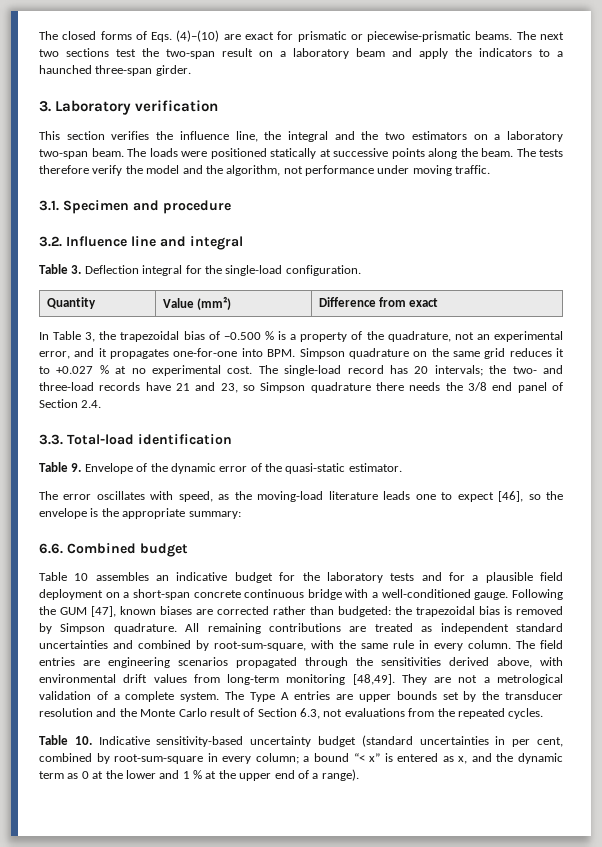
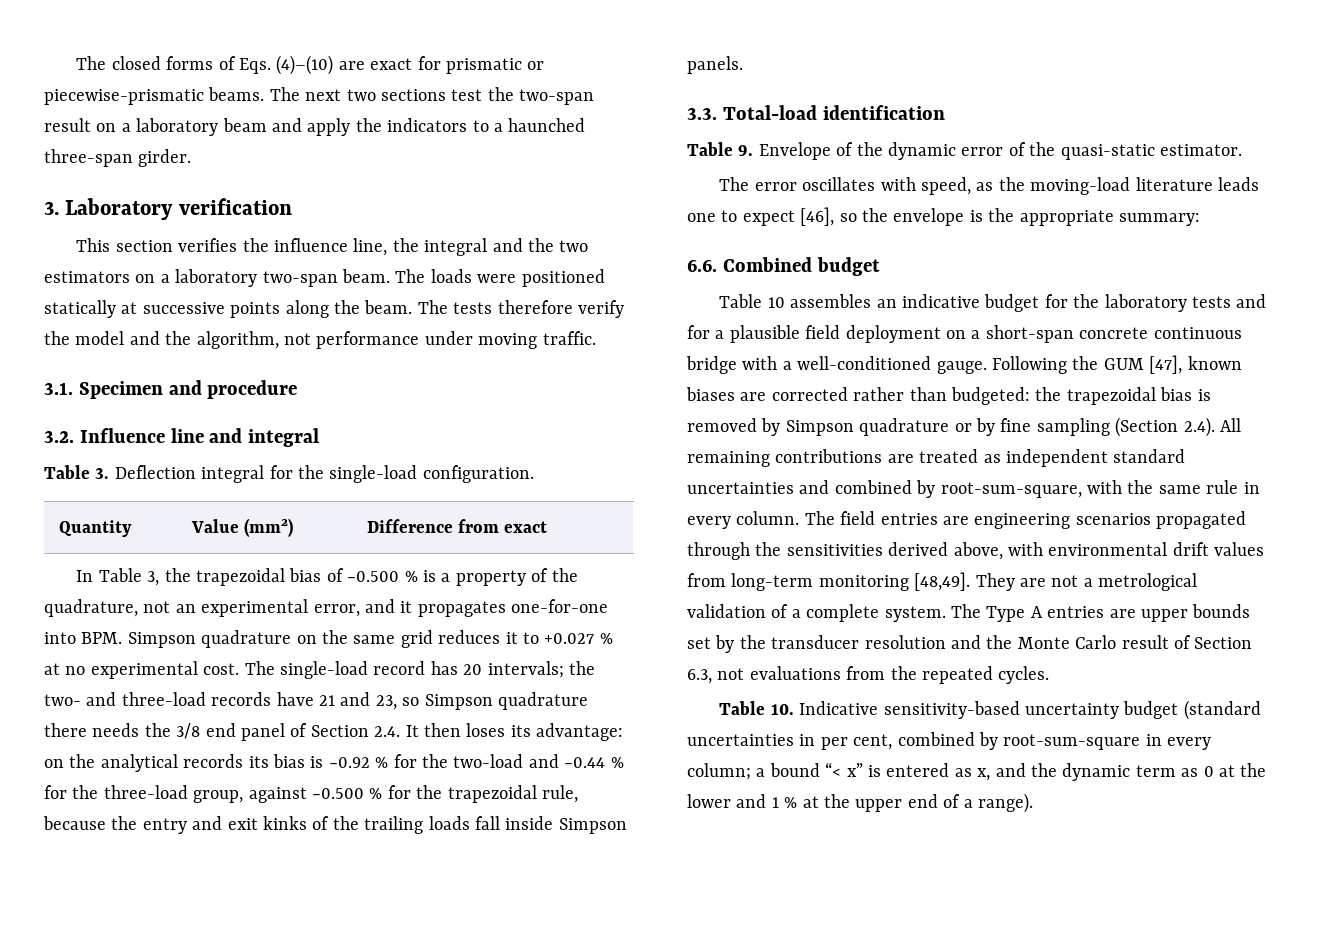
- The single-load record has 20 intervals; the two- and three-load records have 21 and 23, so Simpson quadrature there needs the 3/8 end panel of Section 2.4.
+ The single-load record has 20 intervals; the two- and three-load records have 21 and 23, so Simpson quadrature there needs the 3/8 end panel of Section 2.4. It then loses its advantage: on the analytical records its bias is −0.92 % for the two-load and −0.44 % for the three-load group, against −0.500 % for the trapezoidal rule, because the entry and exit kinks of the trailing loads fall inside Simpson panels.
- Following the GUM [47], known biases are corrected rather than budgeted: the trapezoidal bias is removed by Simpson quadrature. All remaining contributions are treated as independent standard uncertainties and combined by root-sum-square, with the same rule in every column.
+ Following the GUM [47], known biases are corrected rather than budgeted: the trapezoidal bias is removed by Simpson quadrature or by fine sampling (Section 2.4). All remaining contributions are treated as independent standard uncertainties and combined by root-sum-square, with the same rule in every column.

